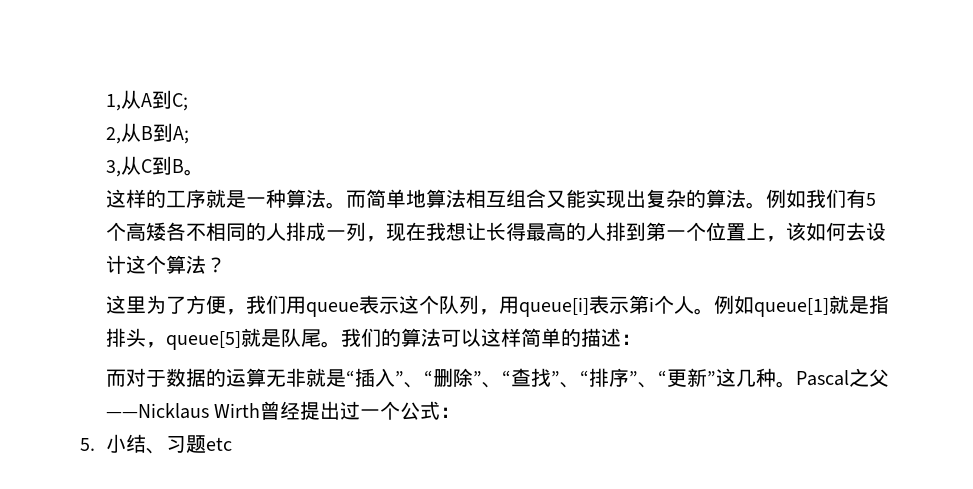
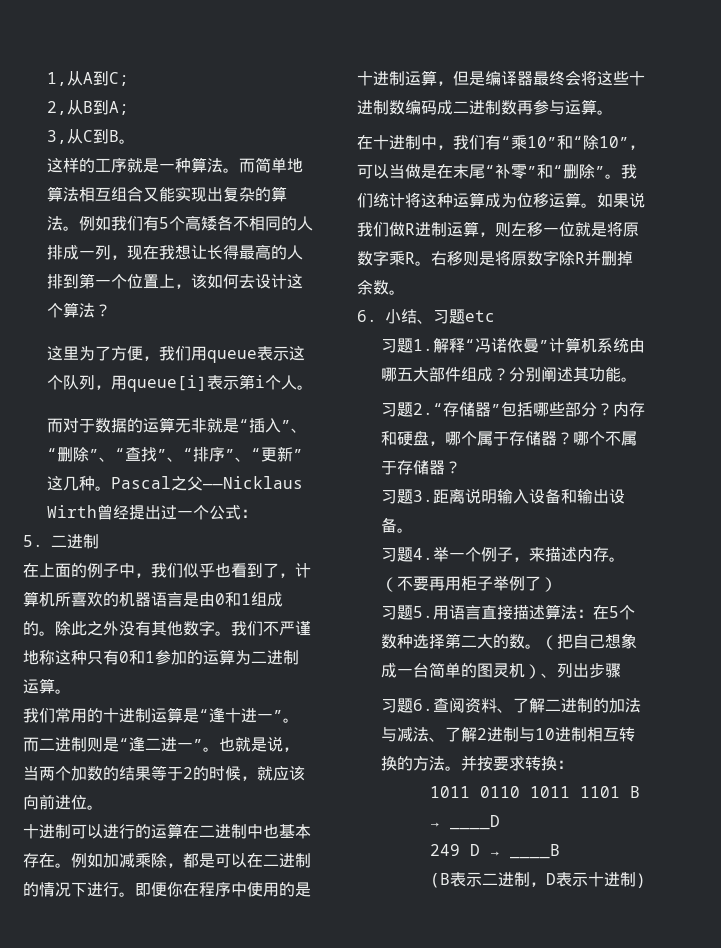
- 例如queue[1]就是指排头，queue[5]就是队尾。我们的算法可以这样简单的描述：
- 5.小结、习题etc
+ 5.二进制
+ 在上面的例子中，我们似乎也看到了，计算机所喜欢的机器语言是由0和1组成的。除此之外没有其他数字。我们不严谨地称这种只有0和1参加的运算为二进制运算。
+ 我们常用的十进制运算是“逢十进一”。而二进制则是“逢二进一”。也就是说，当两个加数的结果等于2的时候，就应该向前进位。
+ 十进制可以进行的运算在二进制中也基本存在。例如加减乘除，都是可以在二进制的情况下进行。即便你在程序中使用的是十进制运算，但是编译器最终会将这些十进制数编码成二进制数再参与运算。
+ 在十进制中，我们有“乘10”和“除10”，可以当做是在末尾“补零”和“删除”。我们统计将这种运算成为位移运算。如果说我们做R进制运算，则左移一位就是将原数字乘R。右移则是将原数字除R并删掉余数。
+ 6.小结、习题etc
+ 习题1.解释“冯诺依曼”计算机系统由哪五大部件组成？分别阐述其功能。
+ 习题2.“存储器”包括哪些部分？内存和硬盘，哪个属于存储器？哪个不属于存储器？
+ 习题3.距离说明输入设备和输出设备。
+ 习题4.举一个例子，来描述内存。（不要再用柜子举例了）
+ 习题5.用语言直接描述算法：在5个数种选择第二大的数。（把自己想象成一台简单的图灵机）、列出步骤
+ 习题6.查阅资料、了解二进制的加法与减法、了解2进制与10进制相互转换的方法。并按要求转换：
+ 1011 0110 1011 1101 B → ____D
+ 249 D → ____B
+ (B表示二进制，D表示十进制)

